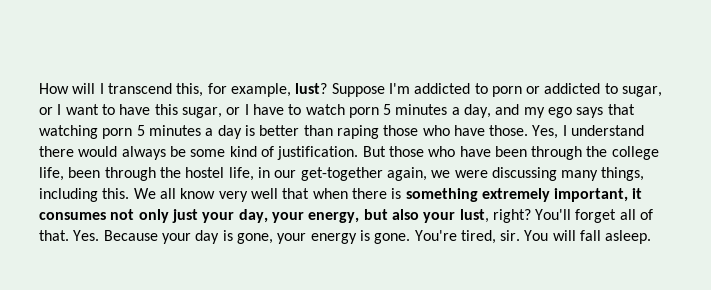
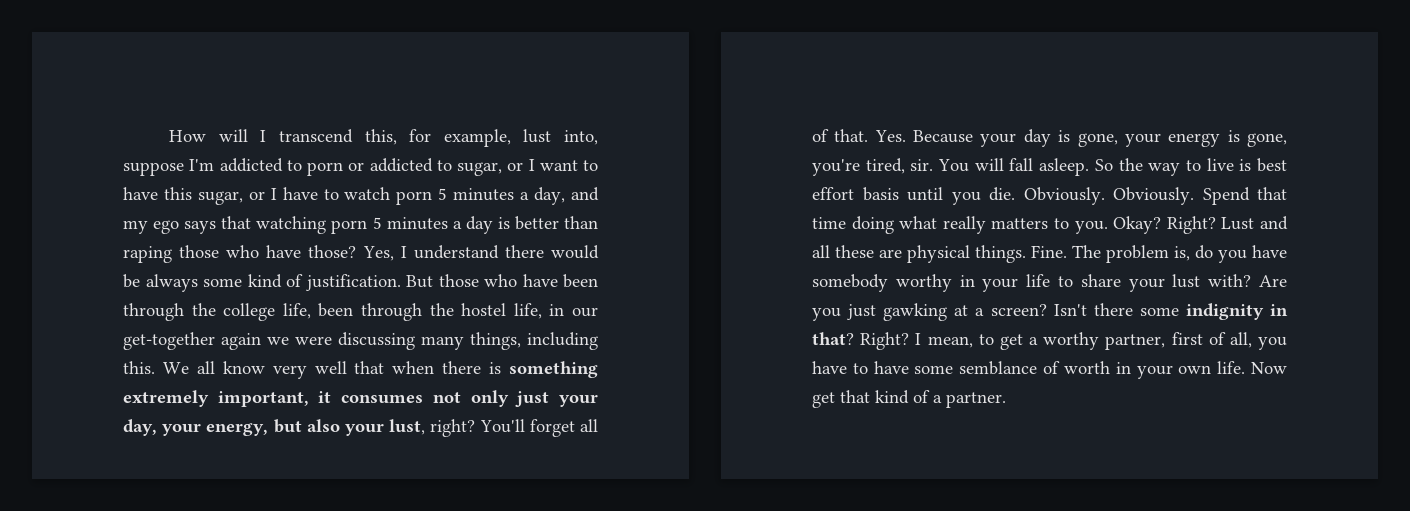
- How will I transcend this, for example, lust? Suppose I'm addicted to porn or addicted to sugar, or I want to have this sugar, or I have to watch porn 5 minutes a day, and my ego says that watching porn 5 minutes a day is better than raping those who have those.
+ How will I transcend this, for example, lust into, suppose I'm addicted to porn or addicted to sugar, or I want to have this sugar, or I have to watch porn 5 minutes a day, and my ego says that watching porn 5 minutes a day is better than raping those who have those?
- Yes, I understand there would always be some kind of justification.
+ Yes, I understand there would be always some kind of justification.
- But those who have been through the college life, been through the hostel life, in our get-together again, we were discussing many things, including this.
+ But those who have been through the college life, been through the hostel life, in our get-together again we were discussing many things, including this.
- Yes. Because your day is gone, your energy is gone. You're tired, sir.
+ Yes. Because your day is gone, your energy is gone, you're tired, sir.
+ So the way to live is best effort basis until you die. Obviously. Obviously. Spend that time doing what really matters to you. Okay? Right? Lust and all these are physical things. Fine. The problem is, do you have somebody worthy in your life to share your lust with? Are you just gawking at a screen? Isn't there some indignity in that? Right? I mean, to get a worthy partner, first of all, you have to have some semblance of worth in your own life. Now get that kind of a partner.

